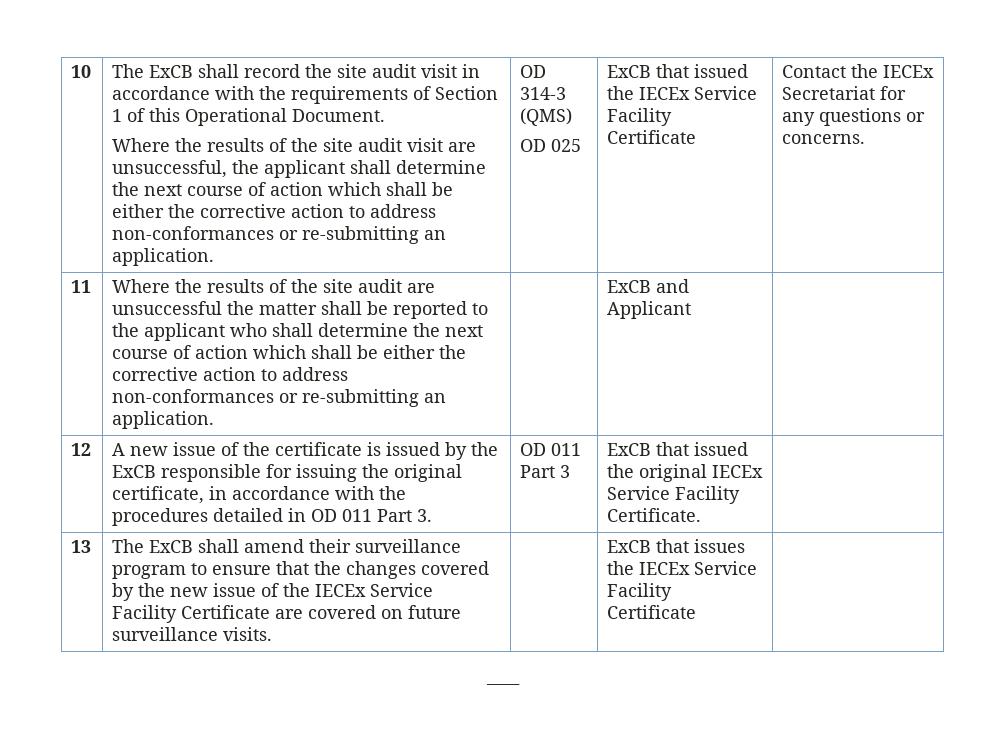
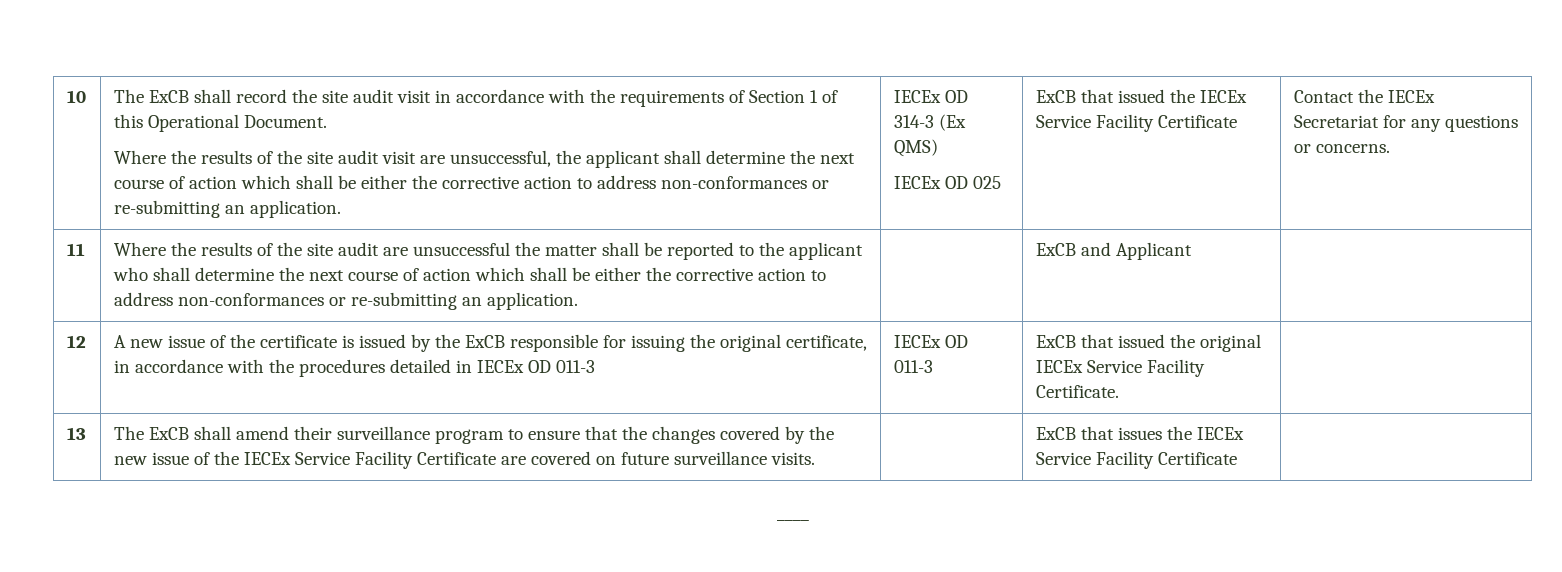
- OD 314-3 (QMS)
- OD 025
+ IECEx OD 314-3 (Ex QMS)
+ IECEx OD 025
- A new issue of the certificate is issued by the ExCB responsible for issuing the original certificate, in accordance with the procedures detailed in OD 011 Part 3. | OD 011 Part 3
+ A new issue of the certificate is issued by the ExCB responsible for issuing the original certificate, in accordance with the procedures detailed in IECEx OD 011-3 | IECEx OD 011-3

